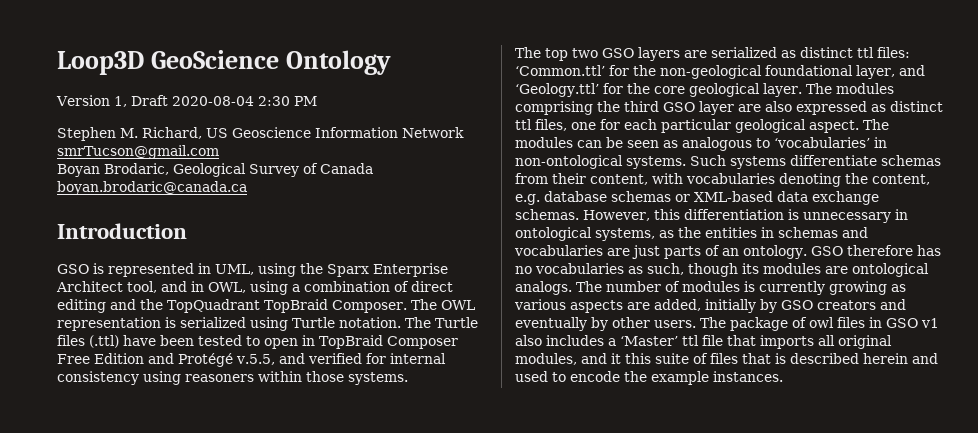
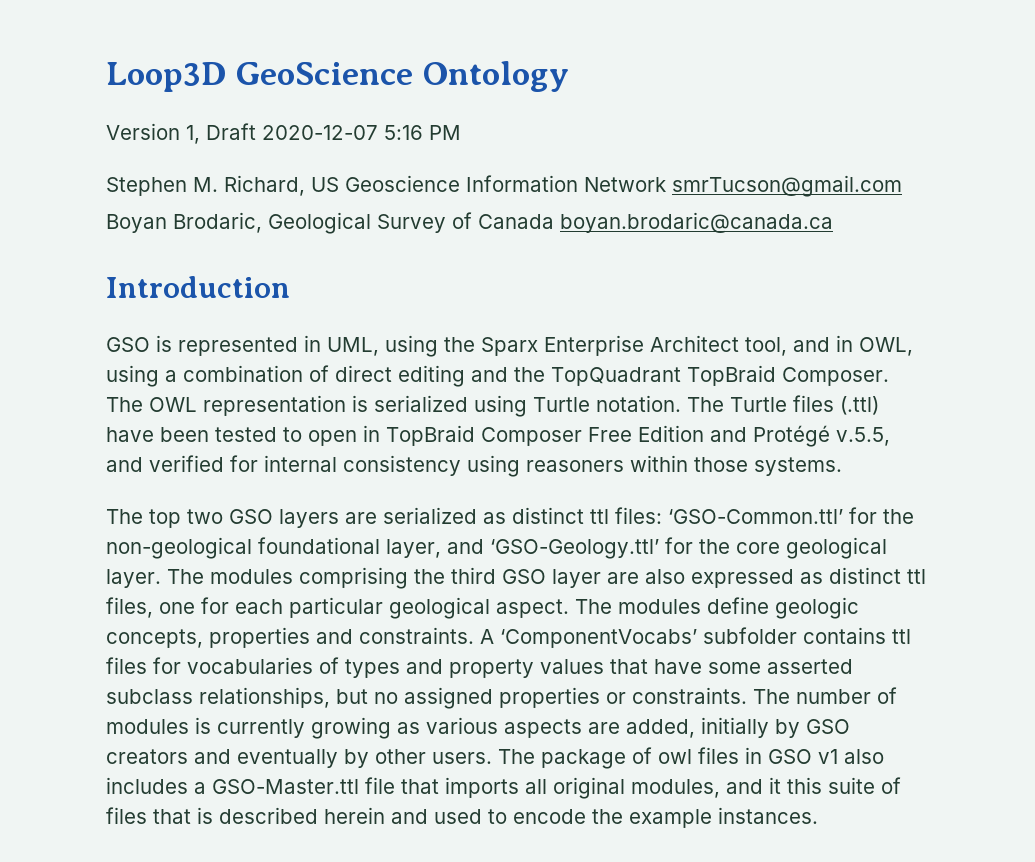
- Version 1, Draft 2020-08-04 2:30 PM
+ Version 1, Draft 2020-12-07 5:16 PM
- The top two GSO layers are serialized as distinct ttl files: ‘Common.ttl’ for the non-geological foundational layer, and ‘Geology.ttl’ for the core geological layer.
+ The top two GSO layers are serialized as distinct ttl files: ‘GSO-Common.ttl’ for the non-geological foundational layer, and ‘GSO-Geology.ttl’ for the core geological layer.
- The modules can be seen as analogous to ‘vocabularies’ in non-ontological systems. Such systems differentiate schemas from their content, with vocabularies denoting the content, e.g. database schemas or XML-based data exchange schemas. However, this differentiation is unnecessary in ontological systems, as the entities in schemas and vocabularies are just parts of an ontology. GSO therefore has no vocabularies as such, though its modules are ontological analogs.
+ The modules define geologic concepts, properties and constraints. A ‘ComponentVocabs’ subfolder contains ttl files for vocabularies of types and property values that have some asserted subclass relationships, but no assigned properties or constraints.
- The package of owl files in GSO v1 also includes a ‘Master’ ttl file that imports all original modules, and it this suite of files that is described herein and used to encode the example instances.
+ The package of owl files in GSO v1 also includes a GSO-Master.ttl file that imports all original modules, and it this suite of files that is described herein and used to encode the example instances.

